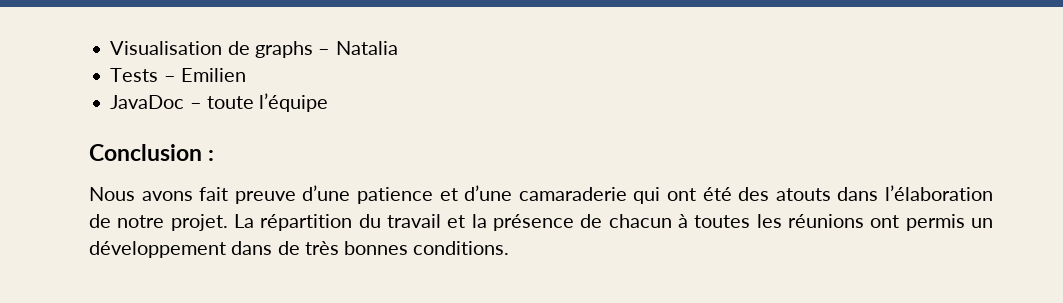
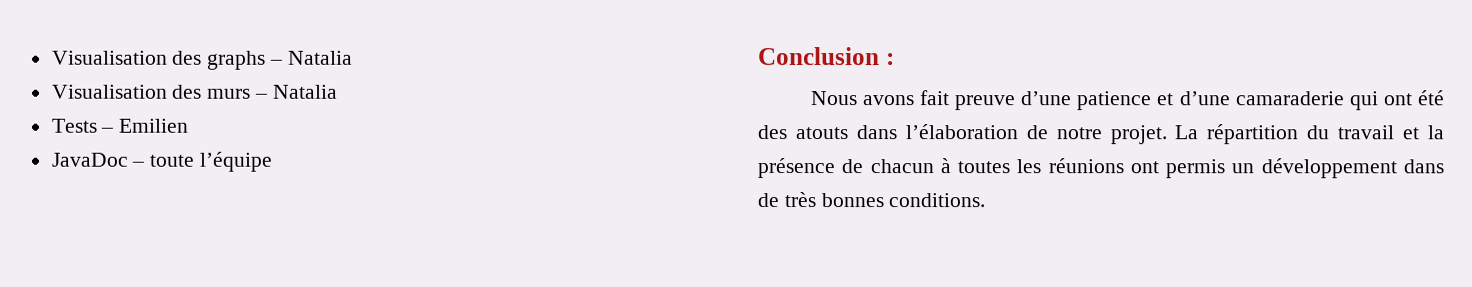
- Visualisation de graphs – Natalia
+ Visualisation des graphs – Natalia
+ Visualisation des murs – Natalia

